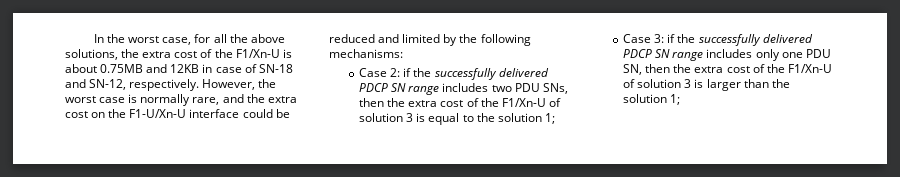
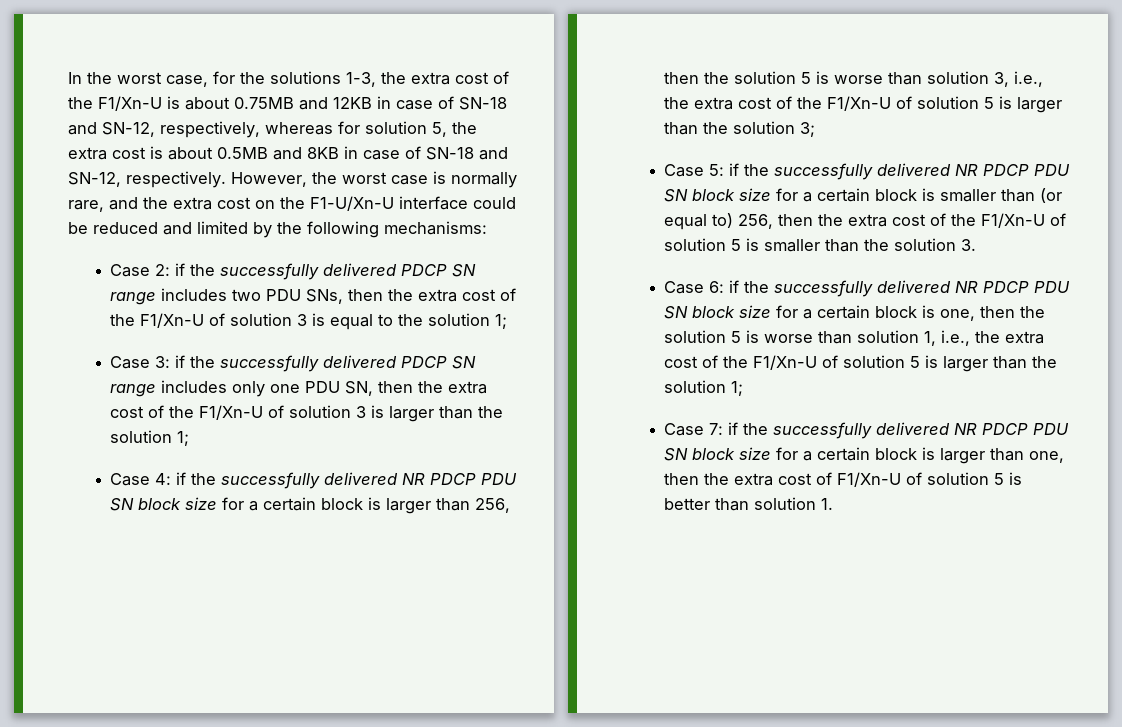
- In the worst case, for all the above solutions, the extra cost of the F1/Xn-U is about 0.75MB and 12KB in case of SN-18 and SN-12, respectively.
+ In the worst case, for the solutions 1-3, the extra cost of the F1/Xn-U is about 0.75MB and 12KB in case of SN-18 and SN-12, respectively, whereas for solution 5, the extra cost is about 0.5MB and 8KB in case of SN-18 and SN-12, respectively.
+ Case 4: if the successfully delivered NR PDCP PDU SN block size for a certain block is larger than 256, then the solution 5 is worse than solution 3, i.e., the extra cost of the F1/Xn-U of solution 5 is larger than the solution 3;
+ Case 5: if the successfully delivered NR PDCP PDU SN block size for a certain block is smaller than (or equal to) 256, then the extra cost of the F1/Xn-U of solution 5 is smaller than the solution 3.
+ Case 6: if the successfully delivered NR PDCP PDU SN block size for a certain block is one, then the solution 5 is worse than solution 1, i.e., the extra cost of the F1/Xn-U of solution 5 is larger than the solution 1;
+ Case 7: if the successfully delivered NR PDCP PDU SN block size for a certain block is larger than one, then the extra cost of F1/Xn-U of solution 5 is better than solution 1.

